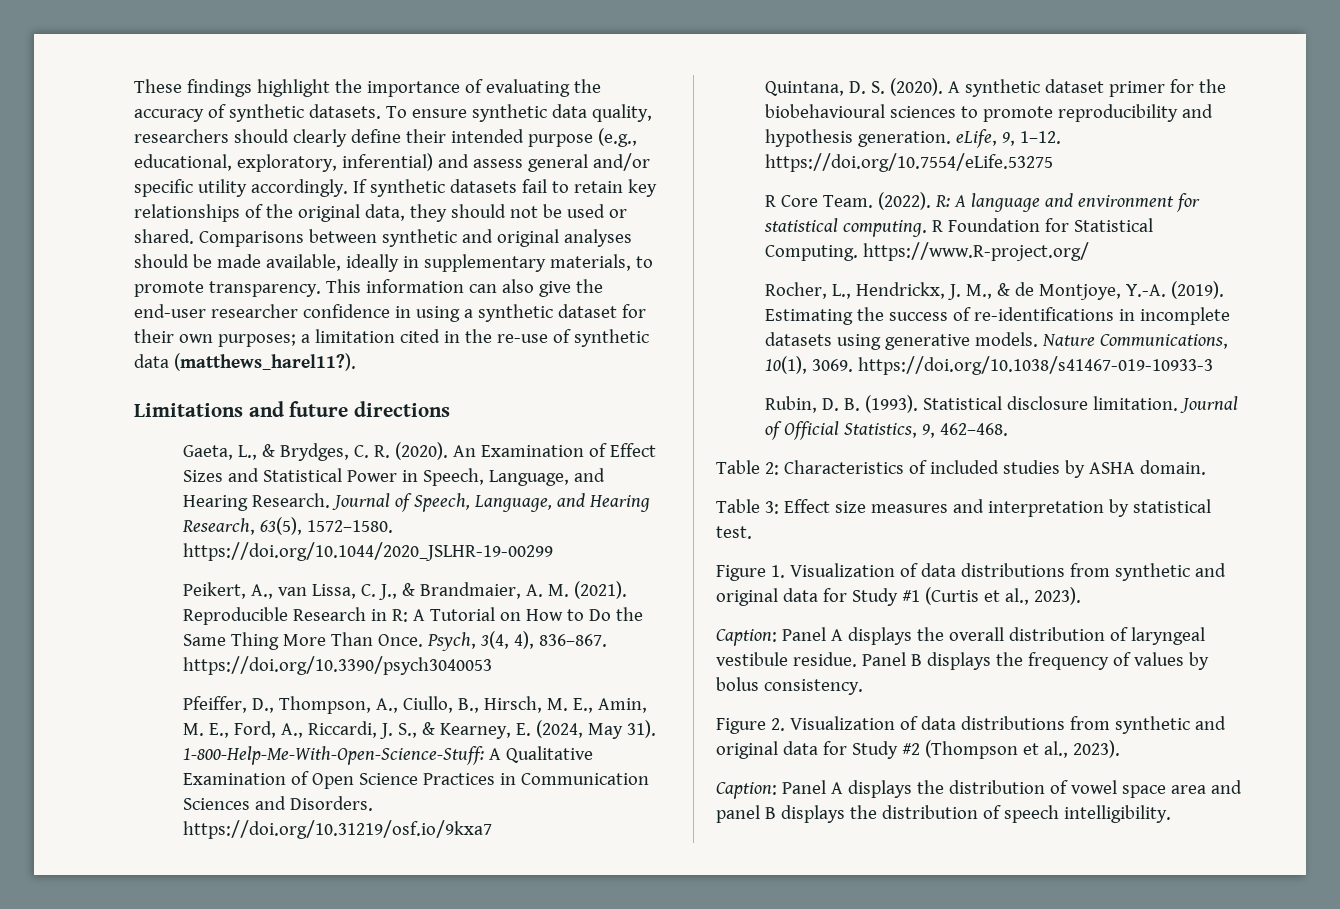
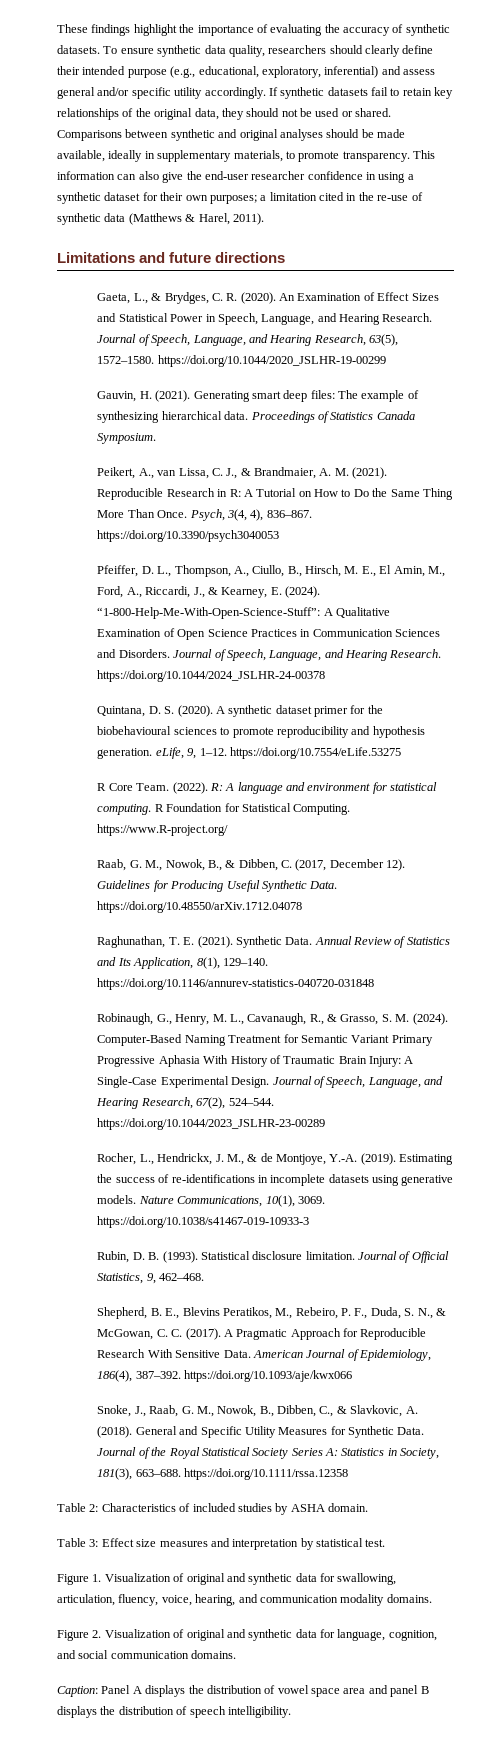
- This information can also give the end-user researcher confidence in using a synthetic dataset for their own purposes; a limitation cited in the re-use of synthetic data (matthews_harel11?).
+ This information can also give the end-user researcher confidence in using a synthetic dataset for their own purposes; a limitation cited in the re-use of synthetic data (Matthews & Harel, 2011).
+ Gauvin, H. (2021). Generating smart deep files: The example of synthesizing hierarchical data. Proceedings of Statistics Canada Symposium.
- Pfeiffer, D., Thompson, A., Ciullo, B., Hirsch, M. E., Amin, M. E., Ford, A., Riccardi, J. S., & Kearney, E. (2024, May 31). 1-800-Help-Me-With-Open-Science-Stuff: A Qualitative Examination of Open Science Practices in Communication Sciences and Disorders. https://doi.org/10.31219/osf.io/9kxa7
+ Pfeiffer, D. L., Thompson, A., Ciullo, B., Hirsch, M. E., El Amin, M., Ford, A., Riccardi, J., & Kearney, E. (2024). “1-800-Help-Me-With-Open-Science-Stuff”: A Qualitative Examination of Open Science Practices in Communication Sciences and Disorders. Journal of Speech, Language, and Hearing Research. https://doi.org/10.1044/2024_JSLHR-24-00378
+ Raab, G. M., Nowok, B., & Dibben, C. (2017, December 12). Guidelines for Producing Useful Synthetic Data. https://doi.org/10.48550/arXiv.1712.04078
+ Raghunathan, T. E. (2021). Synthetic Data. Annual Review of Statistics and Its Application, 8(1), 129–140. https://doi.org/10.1146/annurev-statistics-040720-031848
+ Robinaugh, G., Henry, M. L., Cavanaugh, R., & Grasso, S. M. (2024). Computer-Based Naming Treatment for Semantic Variant Primary Progressive Aphasia With History of Traumatic Brain Injury: A Single-Case Experimental Design. Journal of Speech, Language, and Hearing Research, 67(2), 524–544. https://doi.org/10.1044/2023_JSLHR-23-00289
+ Shepherd, B. E., Blevins Peratikos, M., Rebeiro, P. F., Duda, S. N., & McGowan, C. C. (2017). A Pragmatic Approach for Reproducible Research With Sensitive Data. American Journal of Epidemiology, 186(4), 387–392. https://doi.org/10.1093/aje/kwx066
+ Snoke, J., Raab, G. M., Nowok, B., Dibben, C., & Slavkovic, A. (2018). General and Specific Utility Measures for Synthetic Data. Journal of the Royal Statistical Society Series A: Statistics in Society, 181(3), 663–688. https://doi.org/10.1111/rssa.12358
- Figure 1. Visualization of data distributions from synthetic and original data for Study #1 (Curtis et al., 2023).
- Caption: Panel A displays the overall distribution of laryngeal vestibule residue. Panel B displays the frequency of values by bolus consistency.
- Figure 2. Visualization of data distributions from synthetic and original data for Study #2 (Thompson et al., 2023).
+ Figure 1. Visualization of original and synthetic data for swallowing, articulation, fluency, voice, hearing, and communication modality domains.
+ Figure 2. Visualization of original and synthetic data for language, cognition, and social communication domains.

